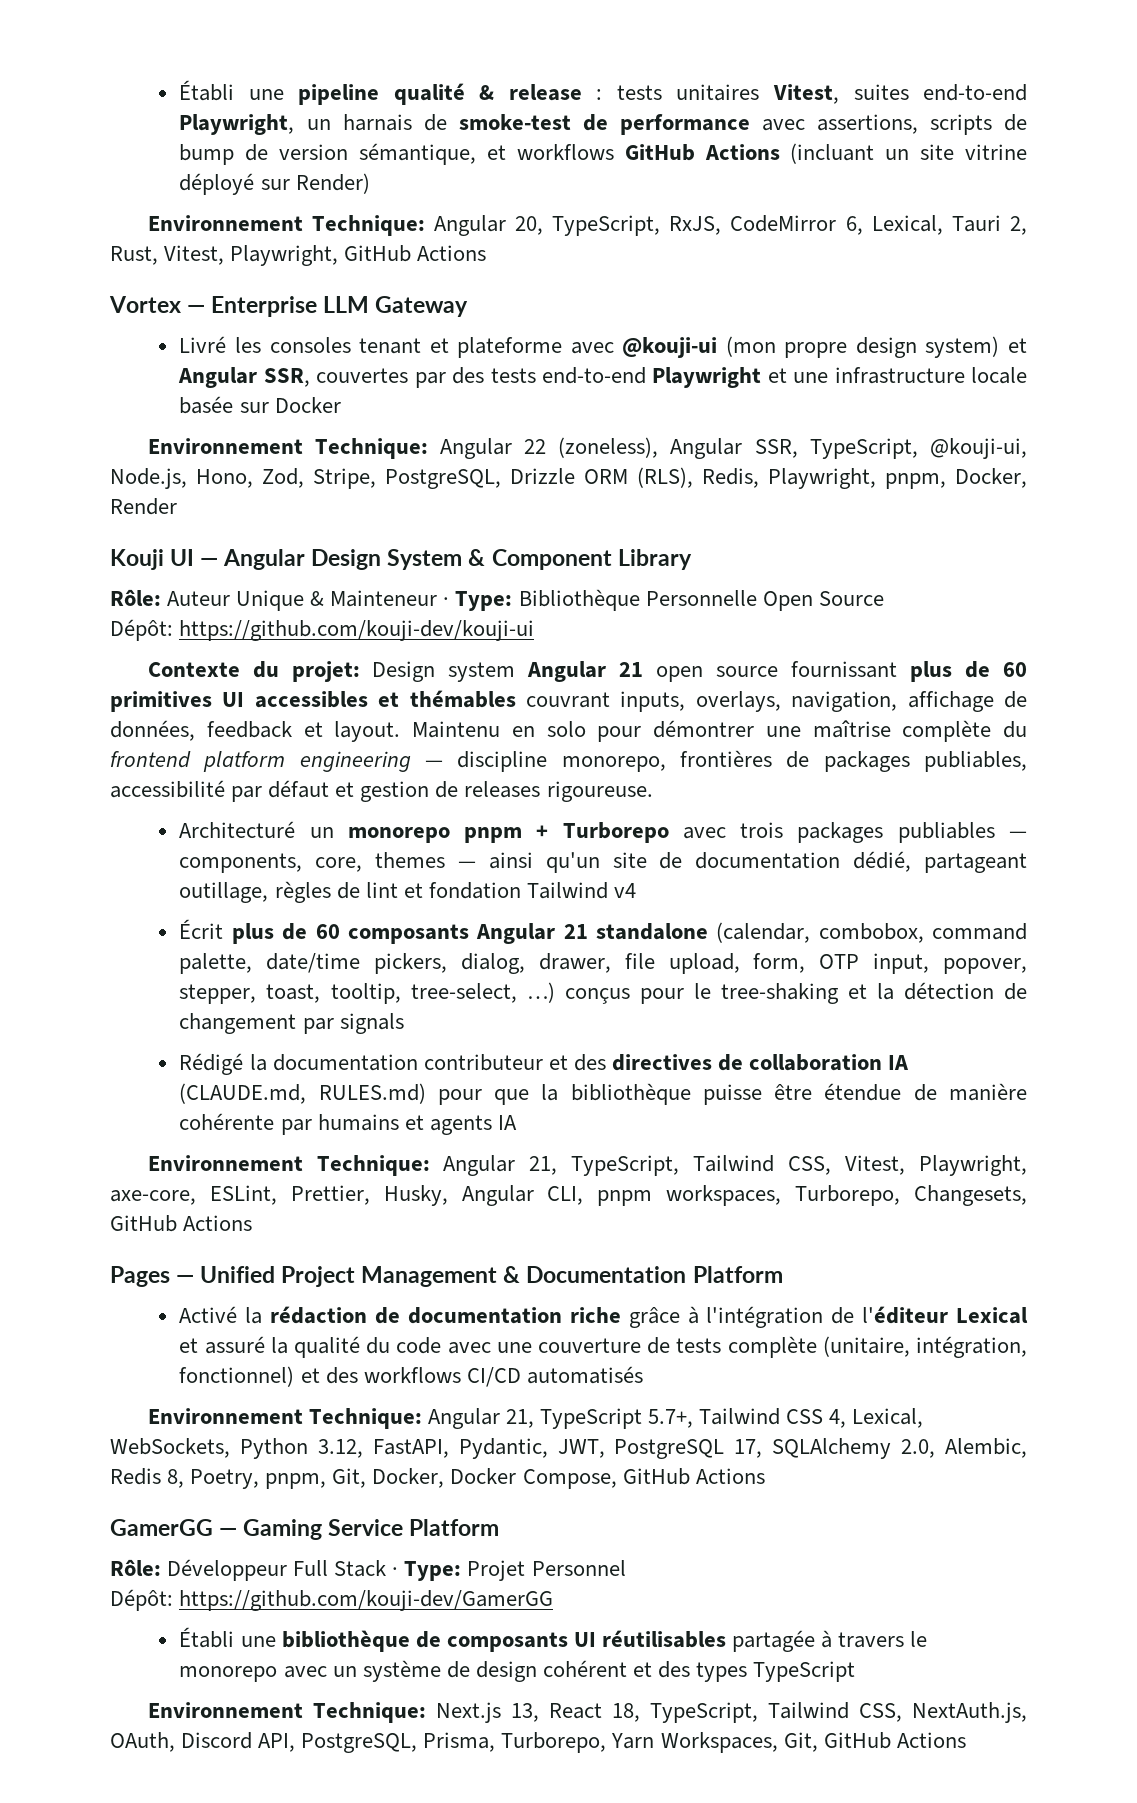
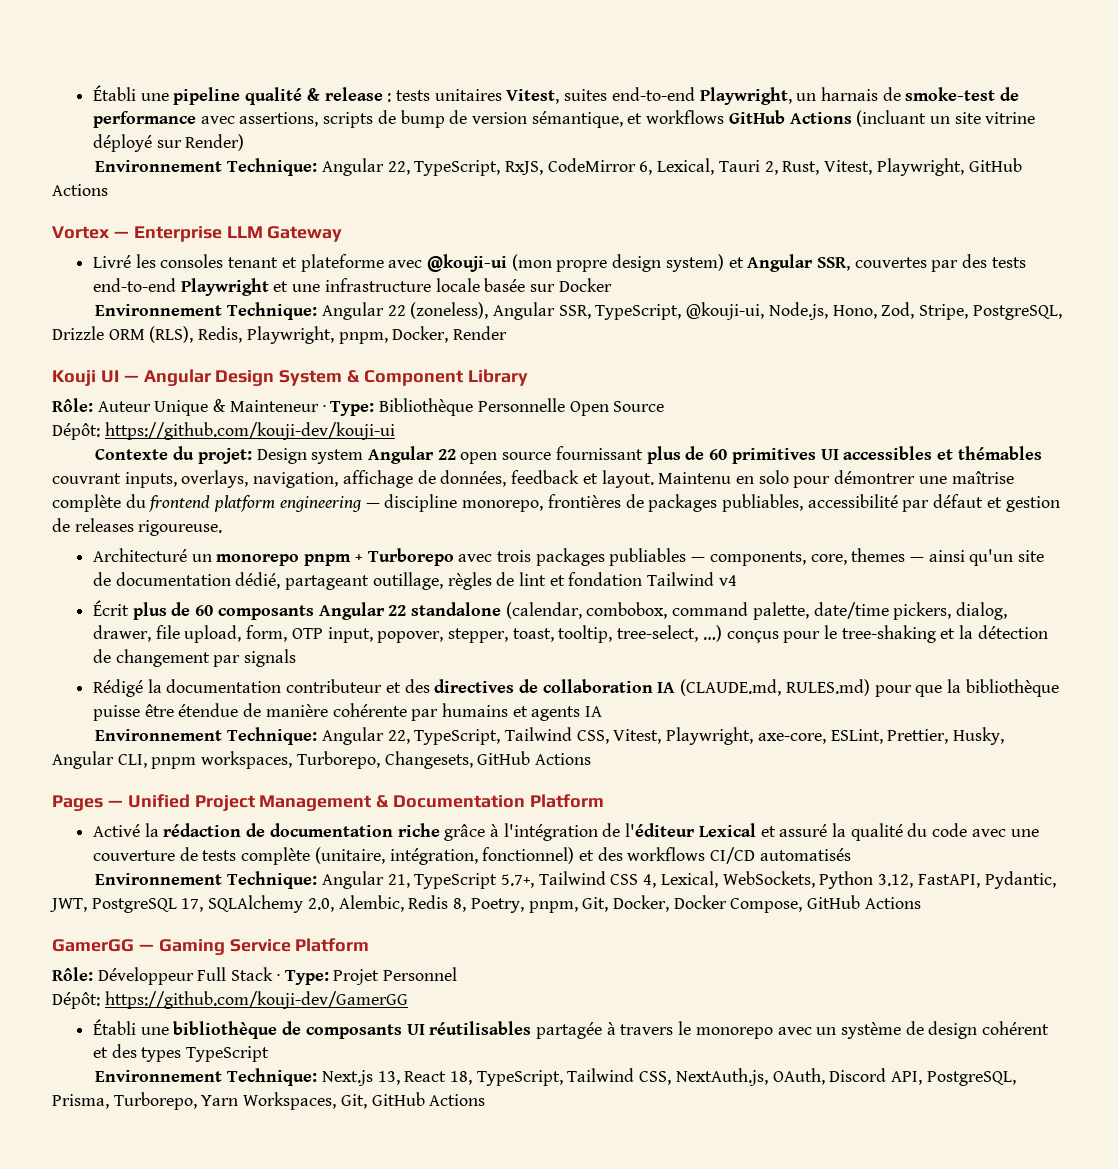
- Environnement Technique: Angular 20, TypeScript, RxJS, CodeMirror 6, Lexical, Tauri 2, Rust, Vitest, Playwright, GitHub Actions
+ Environnement Technique: Angular 22, TypeScript, RxJS, CodeMirror 6, Lexical, Tauri 2, Rust, Vitest, Playwright, GitHub Actions
- Contexte du projet: Design system Angular 21 open source fournissant plus de 60 primitives UI accessibles et thémables couvrant inputs, overlays, navigation, affichage de données, feedback et layout.
+ Contexte du projet: Design system Angular 22 open source fournissant plus de 60 primitives UI accessibles et thémables couvrant inputs, overlays, navigation, affichage de données, feedback et layout.
- Écrit plus de 60 composants Angular 21 standalone (calendar, combobox, command palette, date/time pickers, dialog, drawer, file upload, form, OTP input, popover, stepper, toast, tooltip, tree-select, …) conçus pour le tree-shaking et la détection de changement par signals
+ Écrit plus de 60 composants Angular 22 standalone (calendar, combobox, command palette, date/time pickers, dialog, drawer, file upload, form, OTP input, popover, stepper, toast, tooltip, tree-select, …) conçus pour le tree-shaking et la détection de changement par signals
- Environnement Technique: Angular 21, TypeScript, Tailwind CSS, Vitest, Playwright, axe-core, ESLint, Prettier, Husky, Angular CLI, pnpm workspaces, Turborepo, Changesets, GitHub Actions
+ Environnement Technique: Angular 22, TypeScript, Tailwind CSS, Vitest, Playwright, axe-core, ESLint, Prettier, Husky, Angular CLI, pnpm workspaces, Turborepo, Changesets, GitHub Actions

